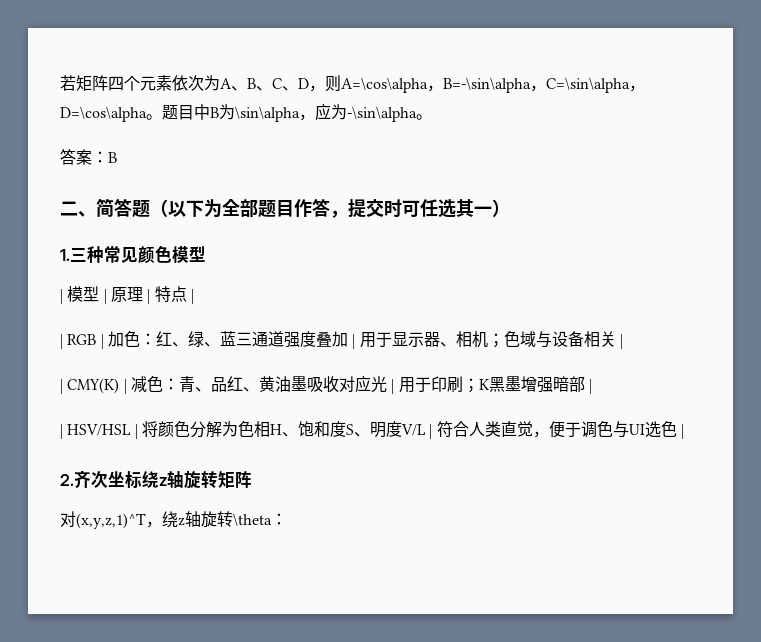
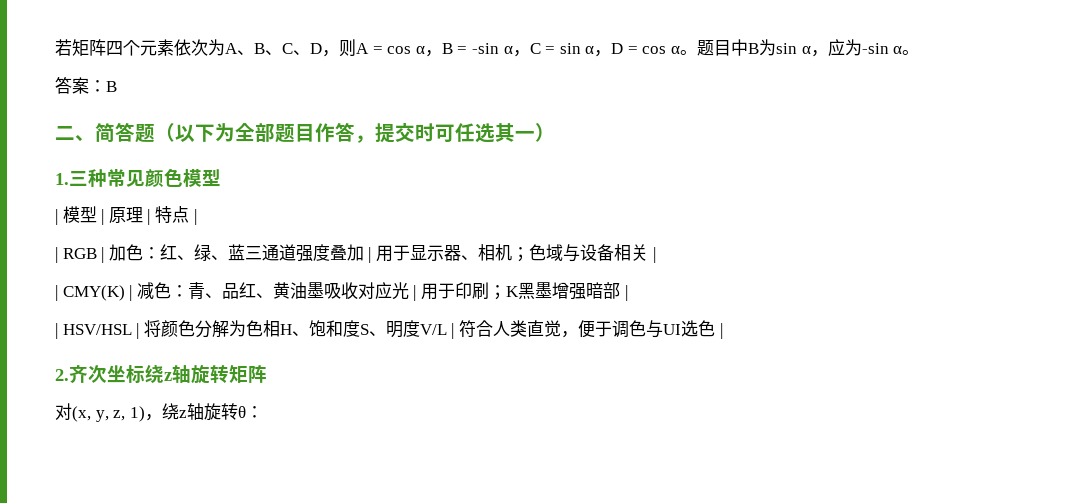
- 若矩阵四个元素依次为A、B、C、D，则A=\cos\alpha，B=-\sin\alpha，C=\sin\alpha，D=\cos\alpha。题目中B为\sin\alpha，应为-\sin\alpha。
+ 若矩阵四个元素依次为A、B、C、D，则A = cos α，B = -sin α，C = sin α，D = cos α。题目中B为sin α，应为-sin α。
- 对(x,y,z,1)^T，绕z轴旋转\theta：
+ 对(x, y, z, 1)，绕z轴旋转θ：

